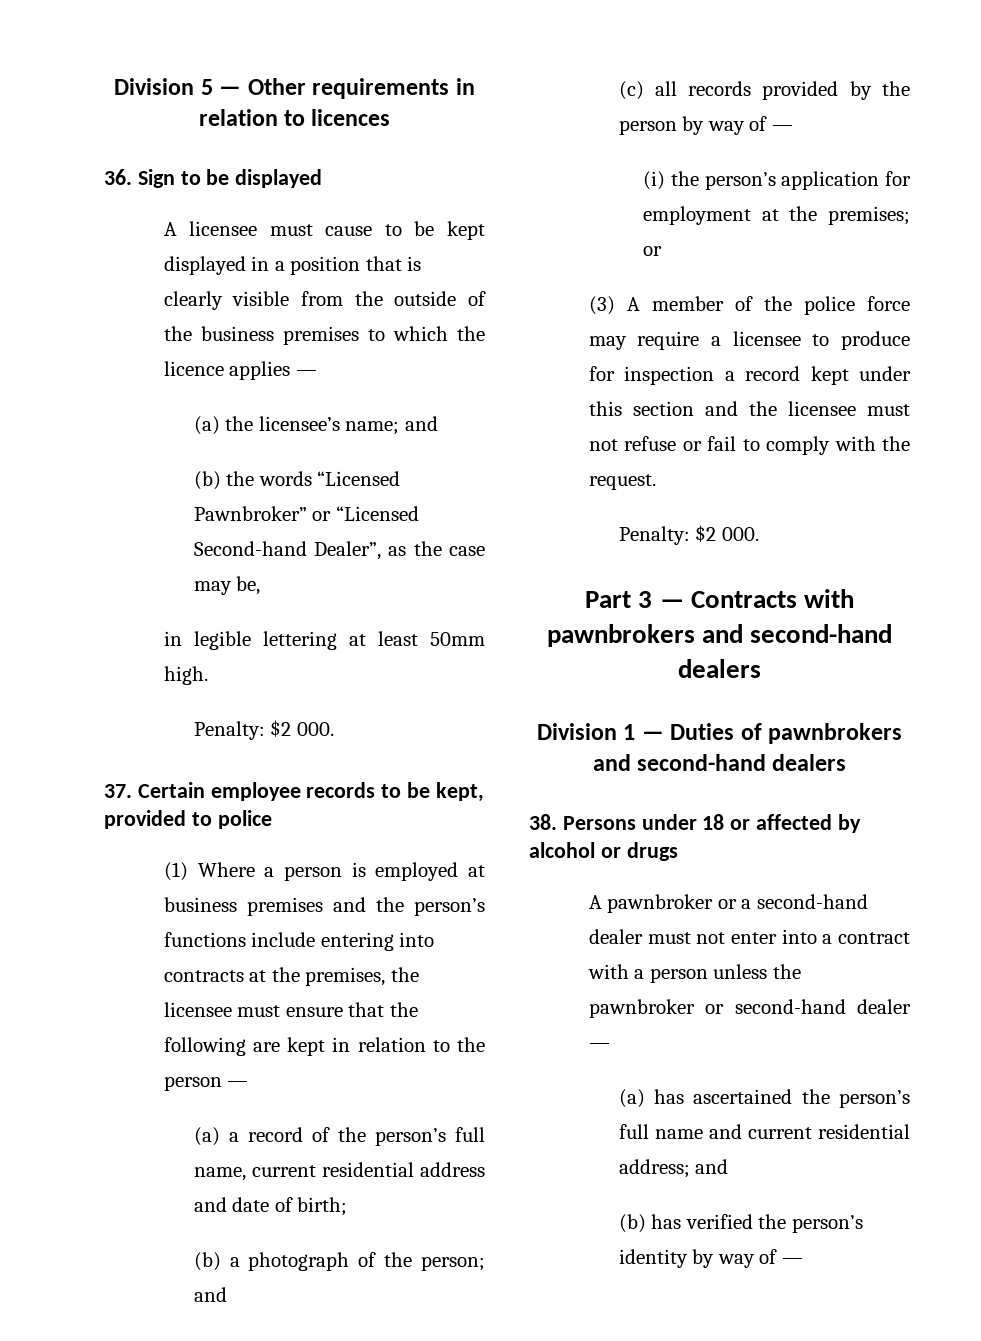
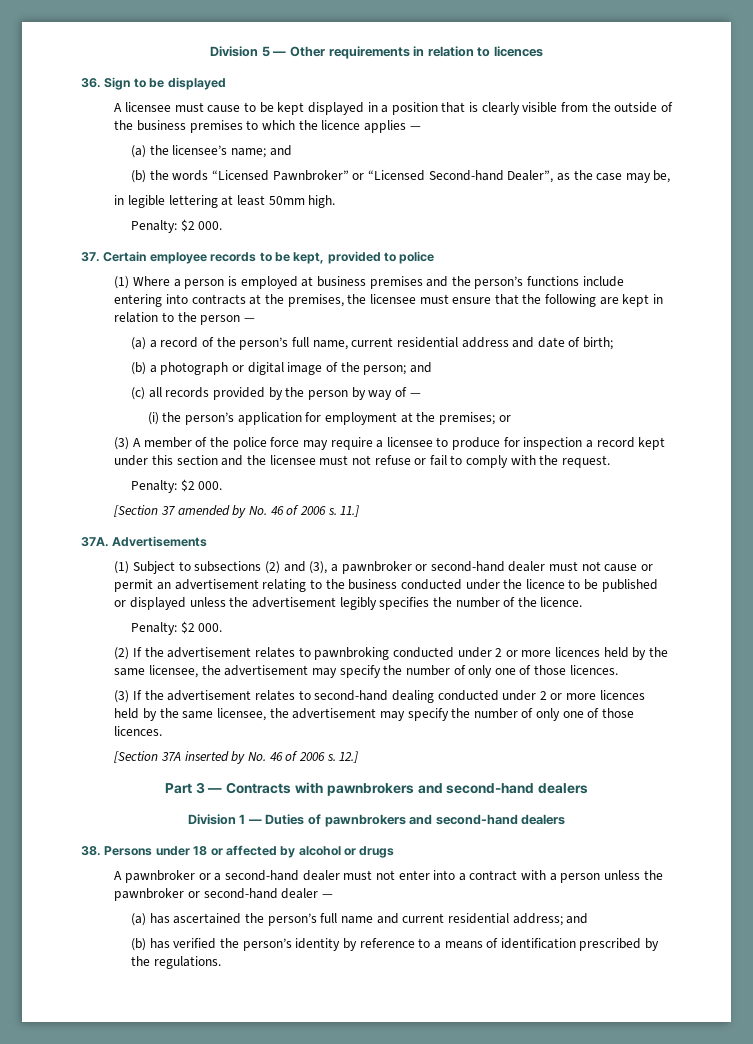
- (b) a photograph of the person; and
+ (b) a photograph or digital image of the person; and
+ [Section 37 amended by No. 46 of 2006 s. 11.]
+ 37A. Advertisements
+ (1) Subject to subsections (2) and (3), a pawnbroker or second-hand dealer must not cause or permit an advertisement relating to the business conducted under the licence to be published or displayed unless the advertisement legibly specifies the number of the licence.
+ Penalty: $2 000.
+ (2) If the advertisement relates to pawnbroking conducted under 2 or more licences held by the same licensee, the advertisement may specify the number of only one of those licences.
+ (3) If the advertisement relates to second-hand dealing conducted under 2 or more licences held by the same licensee, the advertisement may specify the number of only one of those licences.
+ [Section 37A inserted by No. 46 of 2006 s. 12.]
- (b) has verified the person’s identity by way of —
+ (b) has verified the person’s identity by reference to a means of identification prescribed by the regulations.

